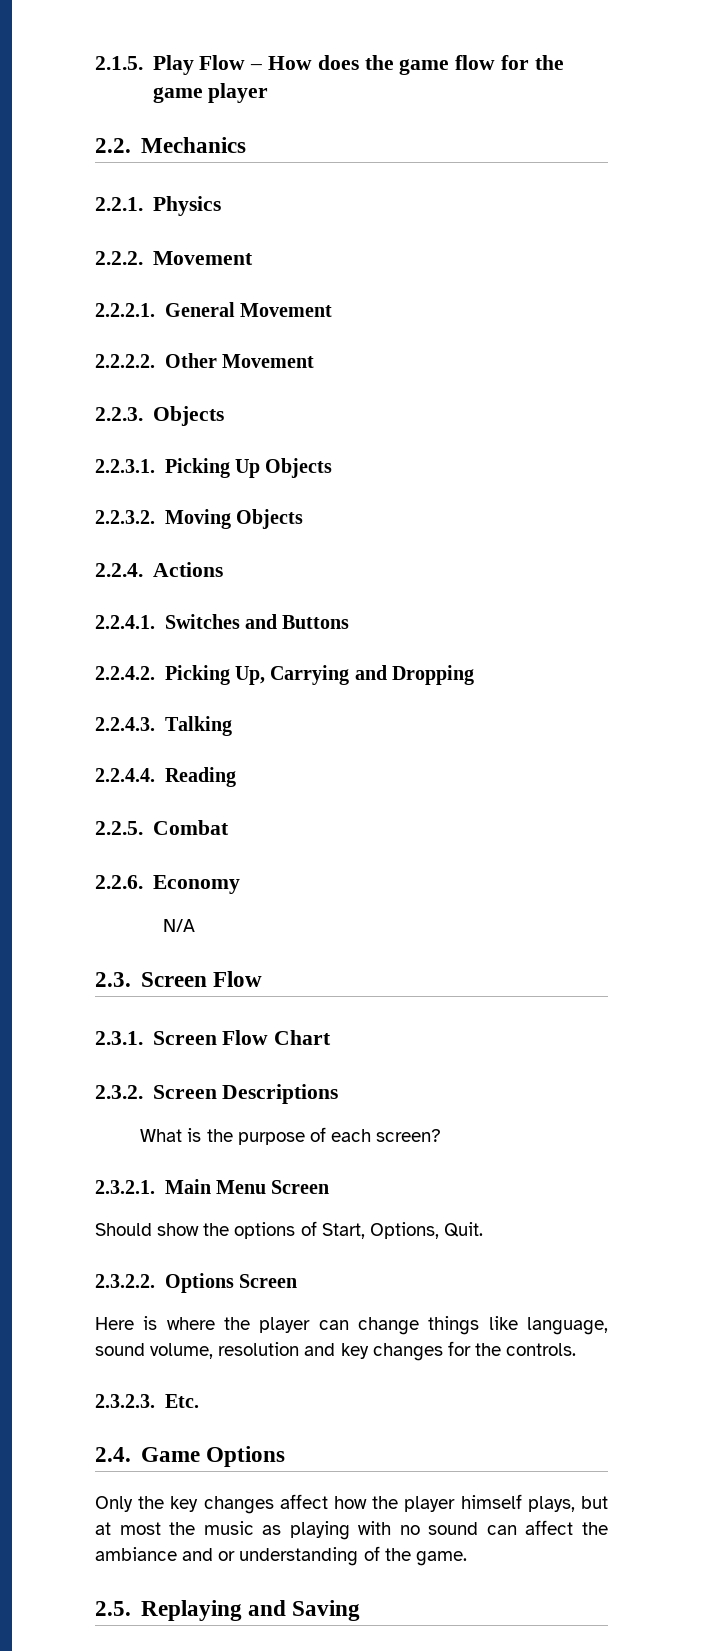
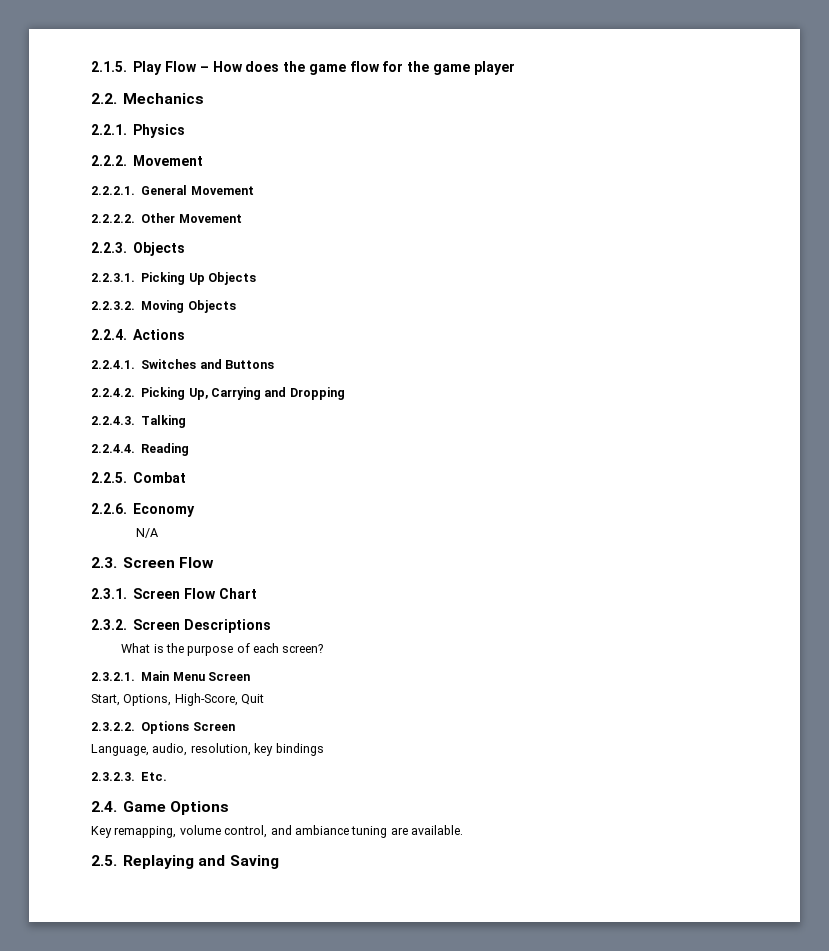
- Should show the options of Start, Options, Quit.
+ Start, Options, High-Score, Quit
  2.3.2.2. Options Screen
- Here is where the player can change things like language, sound volume, resolution and key changes for the controls.
+ Language, audio, resolution, key bindings
- Only the key changes affect how the player himself plays, but at most the music as playing with no sound can affect the ambiance and or understanding of the game.
+ Key remapping, volume control, and ambiance tuning are available.

